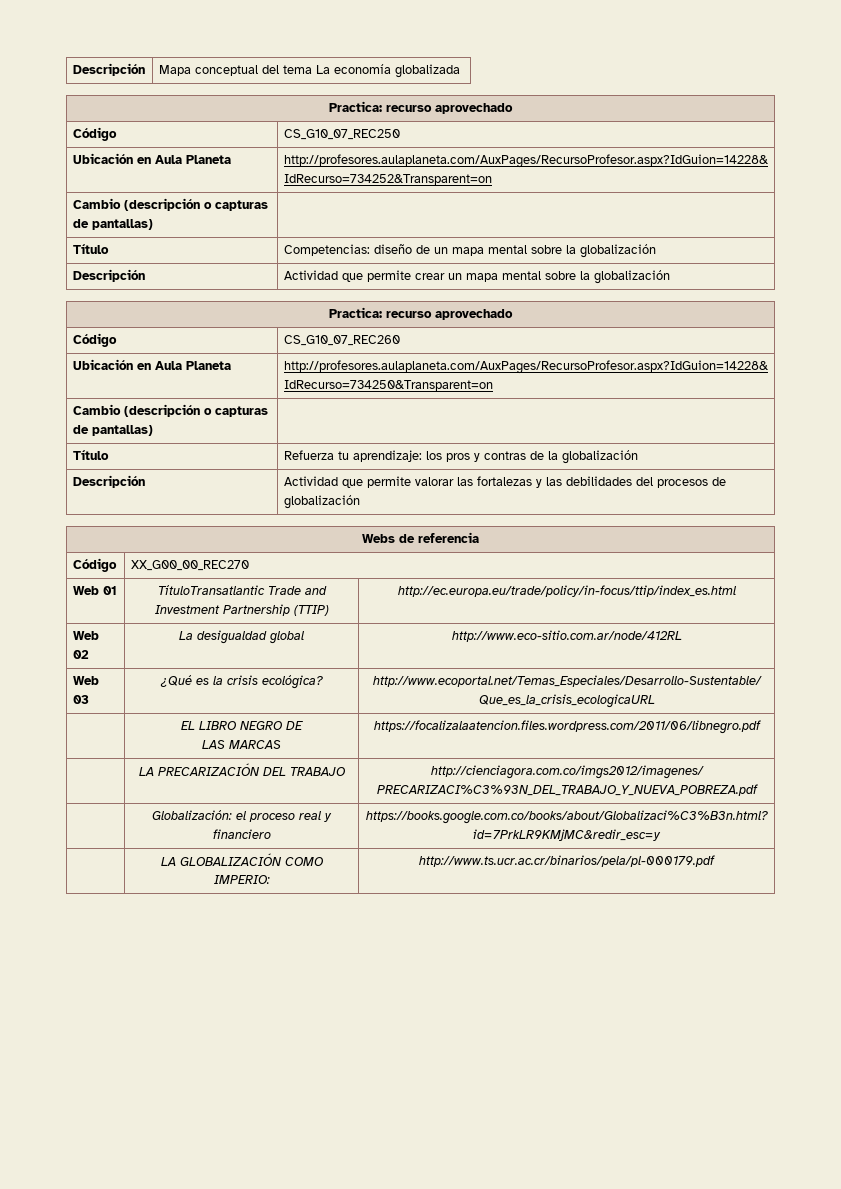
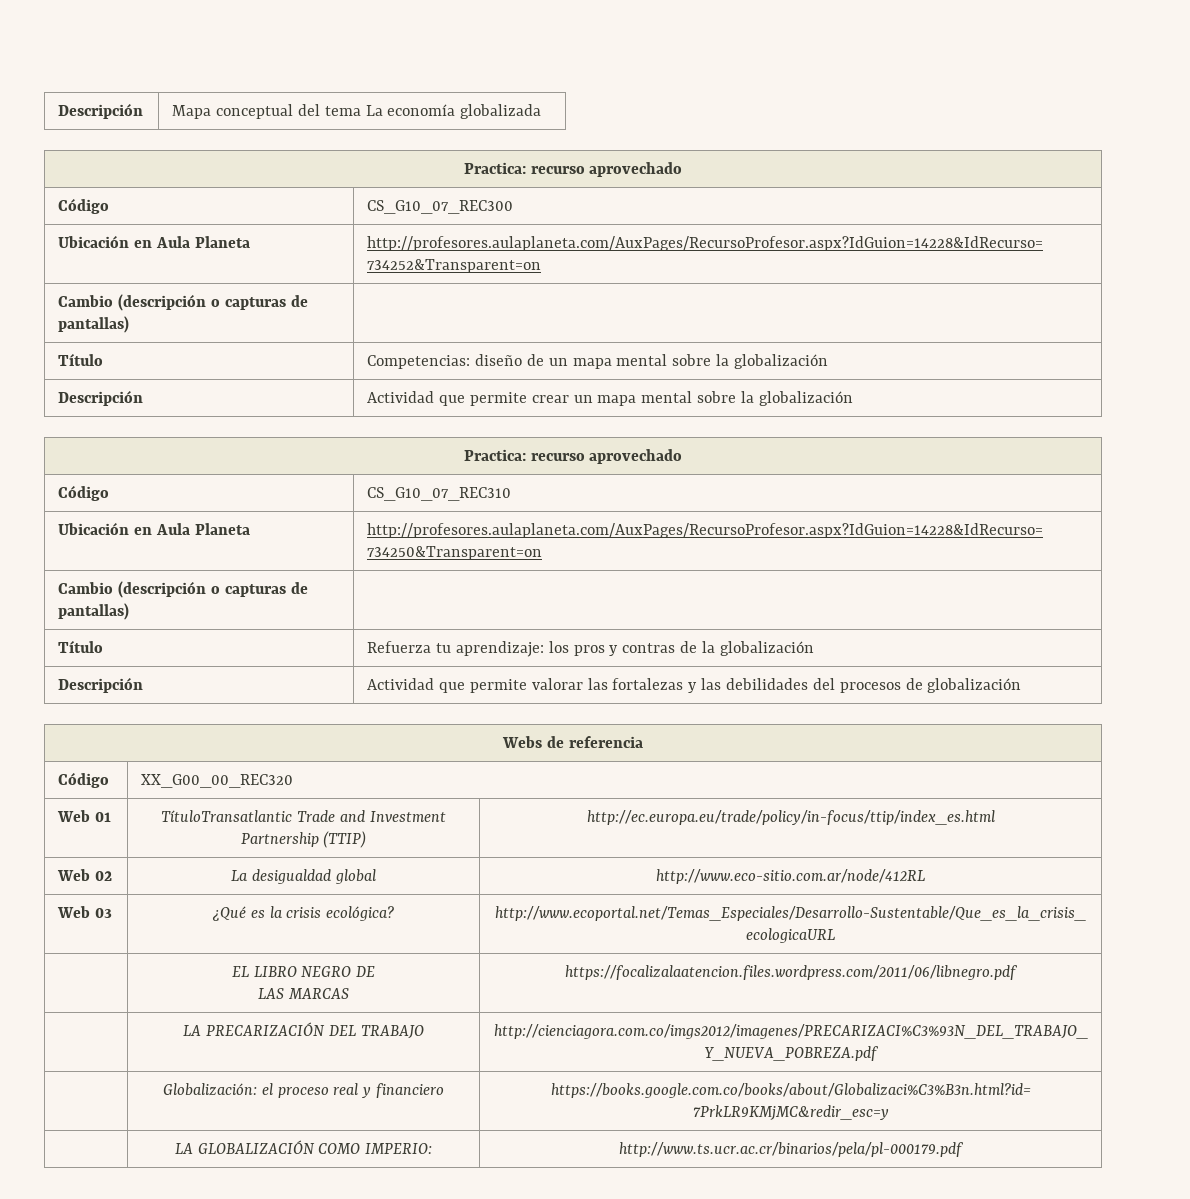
- Código | CS_G10_07_REC250
+ Código | CS_G10_07_REC300
- Código | CS_G10_07_REC260
+ Código | CS_G10_07_REC310
- Código | XX_G00_00_REC270
+ Código | XX_G00_00_REC320

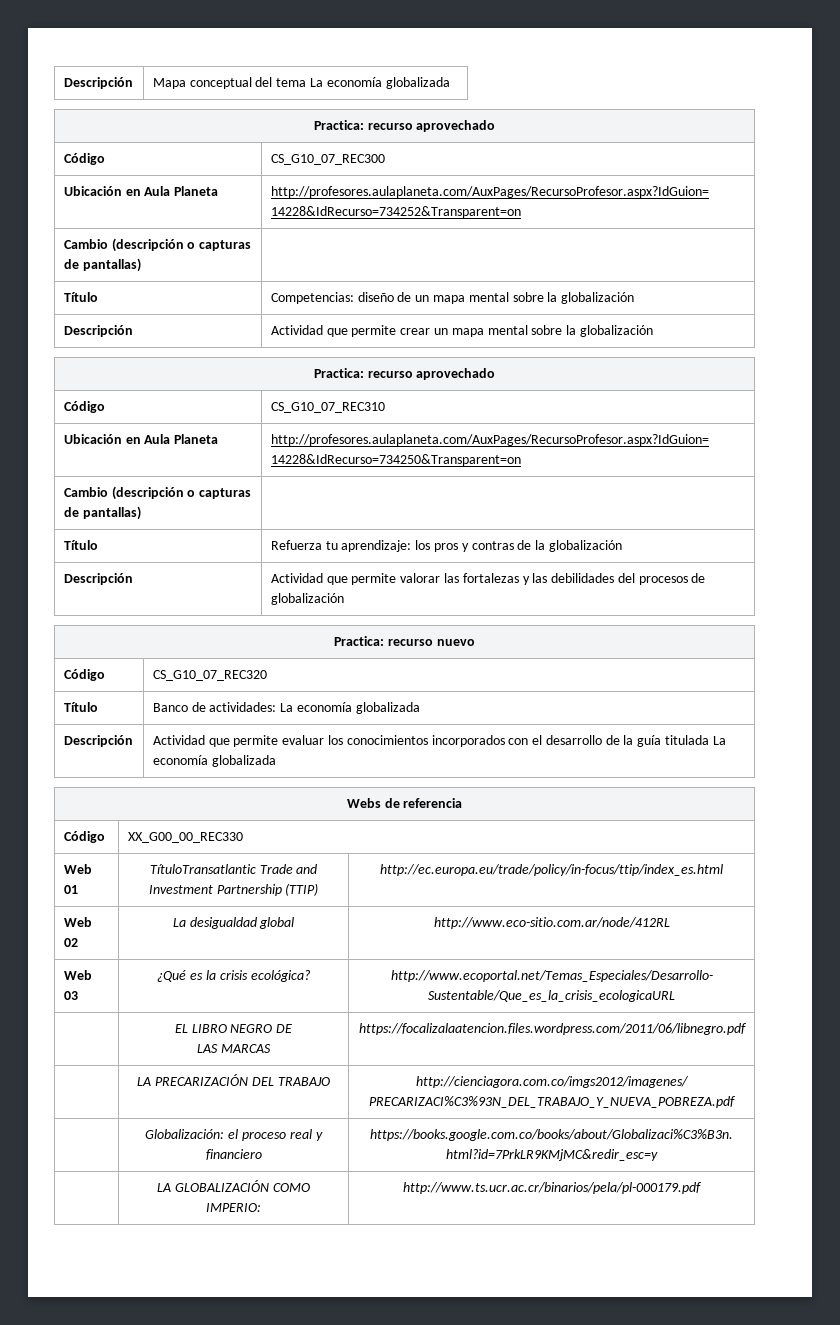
+ Practica: recurso nuevo
+ Código | CS_G10_07_REC320
+ Título | Banco de actividades: La economía globalizada
+ Descripción | Actividad que permite evaluar los conocimientos incorporados con el desarrollo de la guía titulada La economía globalizada
- Código | XX_G00_00_REC320
+ Código | XX_G00_00_REC330

